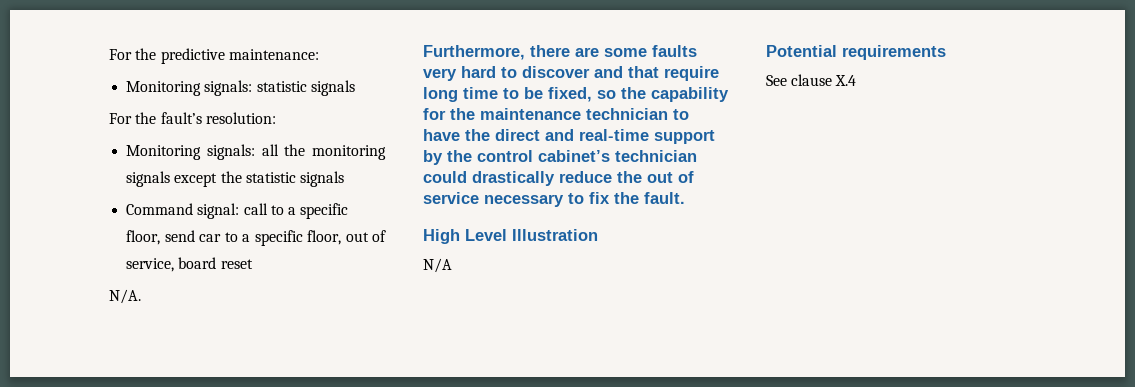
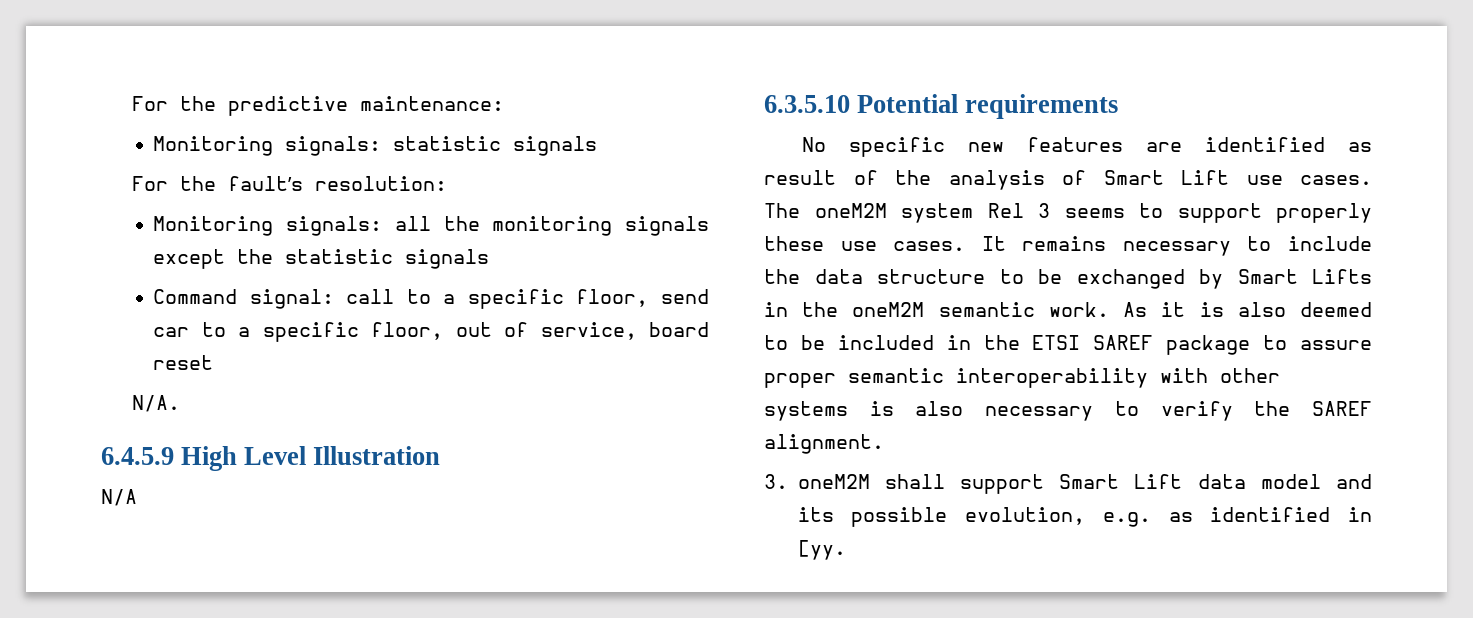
- Furthermore, there are some faults very hard to discover and that require long time to be fixed, so the capability for the maintenance technician to have the direct and real-time support by the control cabinet’s technician could drastically reduce the out of service necessary to fix the fault.
- High Level Illustration
+ 6.4.5.9 High Level Illustration
- Potential requirements
+ 6.3.5.10 Potential requirements
- See clause X.4
+ No specific new features are identified as result of the analysis of Smart Lift use cases. The oneM2M system Rel 3 seems to support properly these use cases. It remains necessary to include the data structure to be exchanged by Smart Lifts in the oneM2M semantic work. As it is also deemed to be included in the ETSI SAREF package to assure proper semantic interoperability with other systems is also necessary to verify the SAREF alignment.
+ 3. oneM2M shall support Smart Lift data model and its possible evolution, e.g. as identified in [yy.

